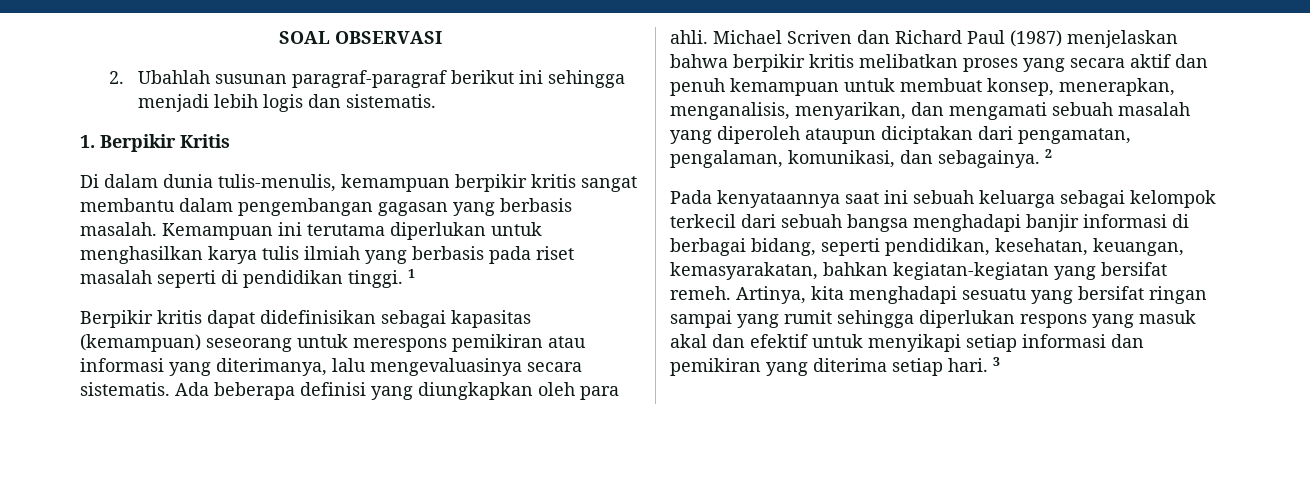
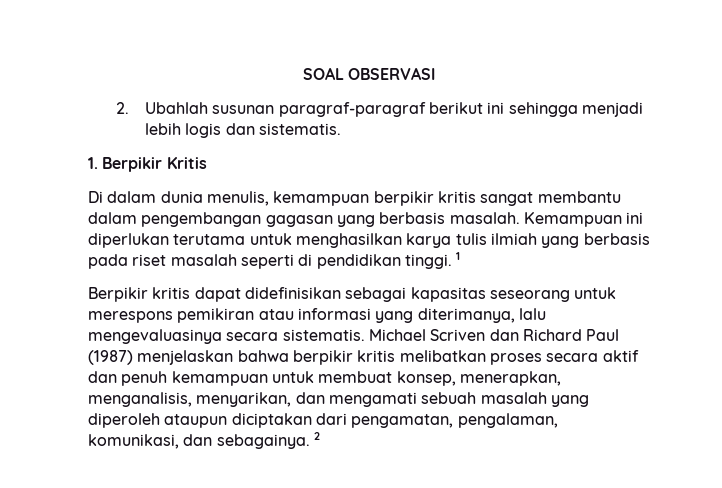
- Di dalam dunia tulis-menulis, kemampuan berpikir kritis sangat membantu dalam pengembangan gagasan yang berbasis masalah.
+ Di dalam dunia menulis, kemampuan berpikir kritis sangat membantu dalam pengembangan gagasan yang berbasis masalah.
- Kemampuan ini terutama diperlukan untuk menghasilkan karya tulis ilmiah yang berbasis pada riset masalah seperti di pendidikan tinggi.
+ Kemampuan ini diperlukan terutama untuk menghasilkan karya tulis ilmiah yang berbasis pada riset masalah seperti di pendidikan tinggi.
- Berpikir kritis dapat didefinisikan sebagai kapasitas (kemampuan) seseorang untuk merespons pemikiran atau informasi yang diterimanya, lalu mengevaluasinya secara sistematis.
+ Berpikir kritis dapat didefinisikan sebagai kapasitas seseorang untuk merespons pemikiran atau informasi yang diterimanya, lalu mengevaluasinya secara sistematis.
- Ada beberapa definisi yang diungkapkan oleh para ahli.
- Michael Scriven dan Richard Paul (1987) menjelaskan bahwa berpikir kritis melibatkan proses yang secara aktif dan penuh kemampuan untuk membuat konsep, menerapkan, menganalisis, menyarikan, dan mengamati sebuah masalah yang diperoleh ataupun diciptakan dari pengamatan, pengalaman, komunikasi, dan sebagainya.
+ Michael Scriven dan Richard Paul (1987) menjelaskan bahwa berpikir kritis melibatkan proses secara aktif dan penuh kemampuan untuk membuat konsep, menerapkan, menganalisis, menyarikan, dan mengamati sebuah masalah yang diperoleh ataupun diciptakan dari pengamatan, pengalaman, komunikasi, dan sebagainya.
- Pada kenyataannya saat ini sebuah keluarga sebagai kelompok terkecil dari sebuah bangsa menghadapi banjir informasi di berbagai bidang, seperti pendidikan, kesehatan, keuangan, kemasyarakatan, bahkan kegiatan-kegiatan yang bersifat remeh. Artinya, kita menghadapi sesuatu yang bersifat ringan sampai yang rumit sehingga diperlukan respons yang masuk akal dan efektif untuk menyikapi setiap informasi dan pemikiran yang diterima setiap hari. 3

